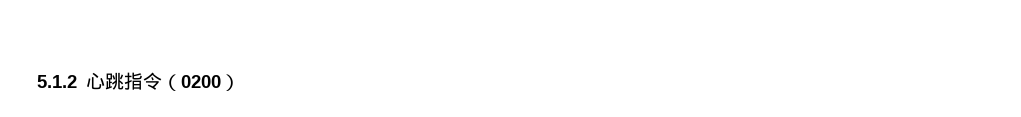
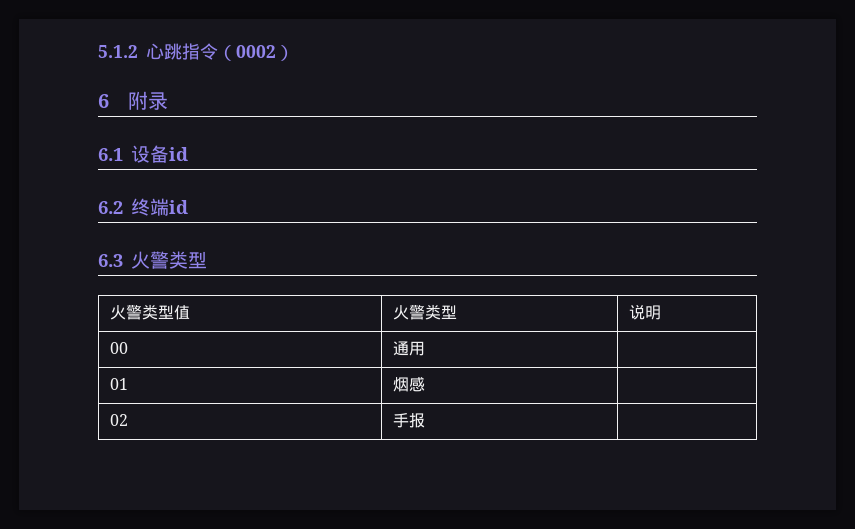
- 5.1.2心跳指令（0200）
+ 5.1.2心跳指令（0002）
+ 6附录
+ 6.1设备id
+ 6.2终端id
+ 6.3火警类型
+ 火警类型值 | 火警类型 | 说明
+ 00 | 通用 |
+ 01 | 烟感 |
+ 02 | 手报 |

